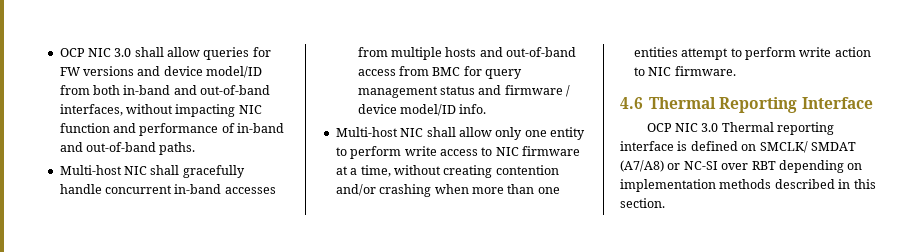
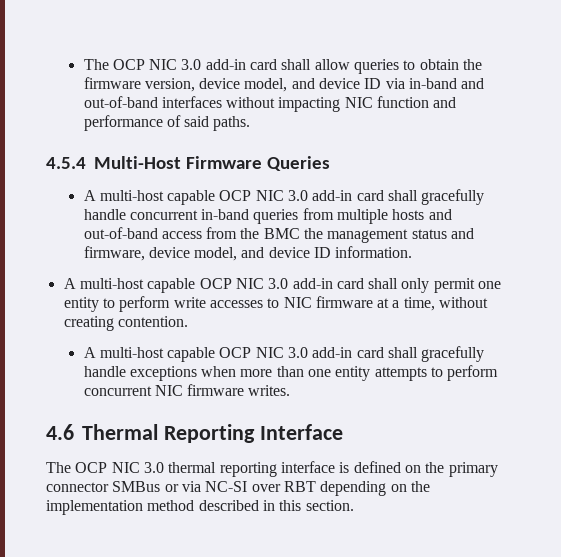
- OCP NIC 3.0 shall allow queries for FW versions and device model/ID from both in-band and out-of-band interfaces, without impacting NIC function and performance of in-band and out-of-band paths.
- Multi-host NIC shall gracefully handle concurrent in-band accesses from multiple hosts and out-of-band access from BMC for query management status and firmware / device model/ID info.
- Multi-host NIC shall allow only one entity to perform write access to NIC firmware at a time, without creating contention and/or crashing when more than one entities attempt to perform write action to NIC firmware.
+ The OCP NIC 3.0 add-in card shall allow queries to obtain the firmware version, device model, and device ID via in-band and out-of-band interfaces without impacting NIC function and performance of said paths.
+ 4.5.4 Multi-Host Firmware Queries
+ A multi-host capable OCP NIC 3.0 add-in card shall gracefully handle concurrent in-band queries from multiple hosts and out-of-band access from the BMC the management status and firmware, device model, and device ID information.
+ A multi-host capable OCP NIC 3.0 add-in card shall only permit one entity to perform write accesses to NIC firmware at a time, without creating contention.
+ A multi-host capable OCP NIC 3.0 add-in card shall gracefully handle exceptions when more than one entity attempts to perform concurrent NIC firmware writes.
- OCP NIC 3.0 Thermal reporting interface is defined on SMCLK/ SMDAT (A7/A8) or NC-SI over RBT depending on implementation methods described in this section.
+ The OCP NIC 3.0 thermal reporting interface is defined on the primary connector SMBus or via NC-SI over RBT depending on the implementation method described in this section.

